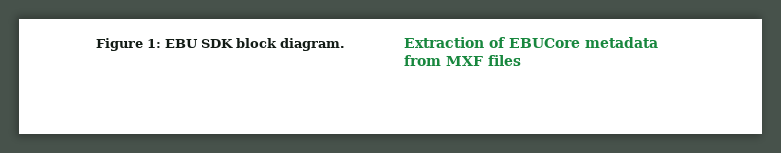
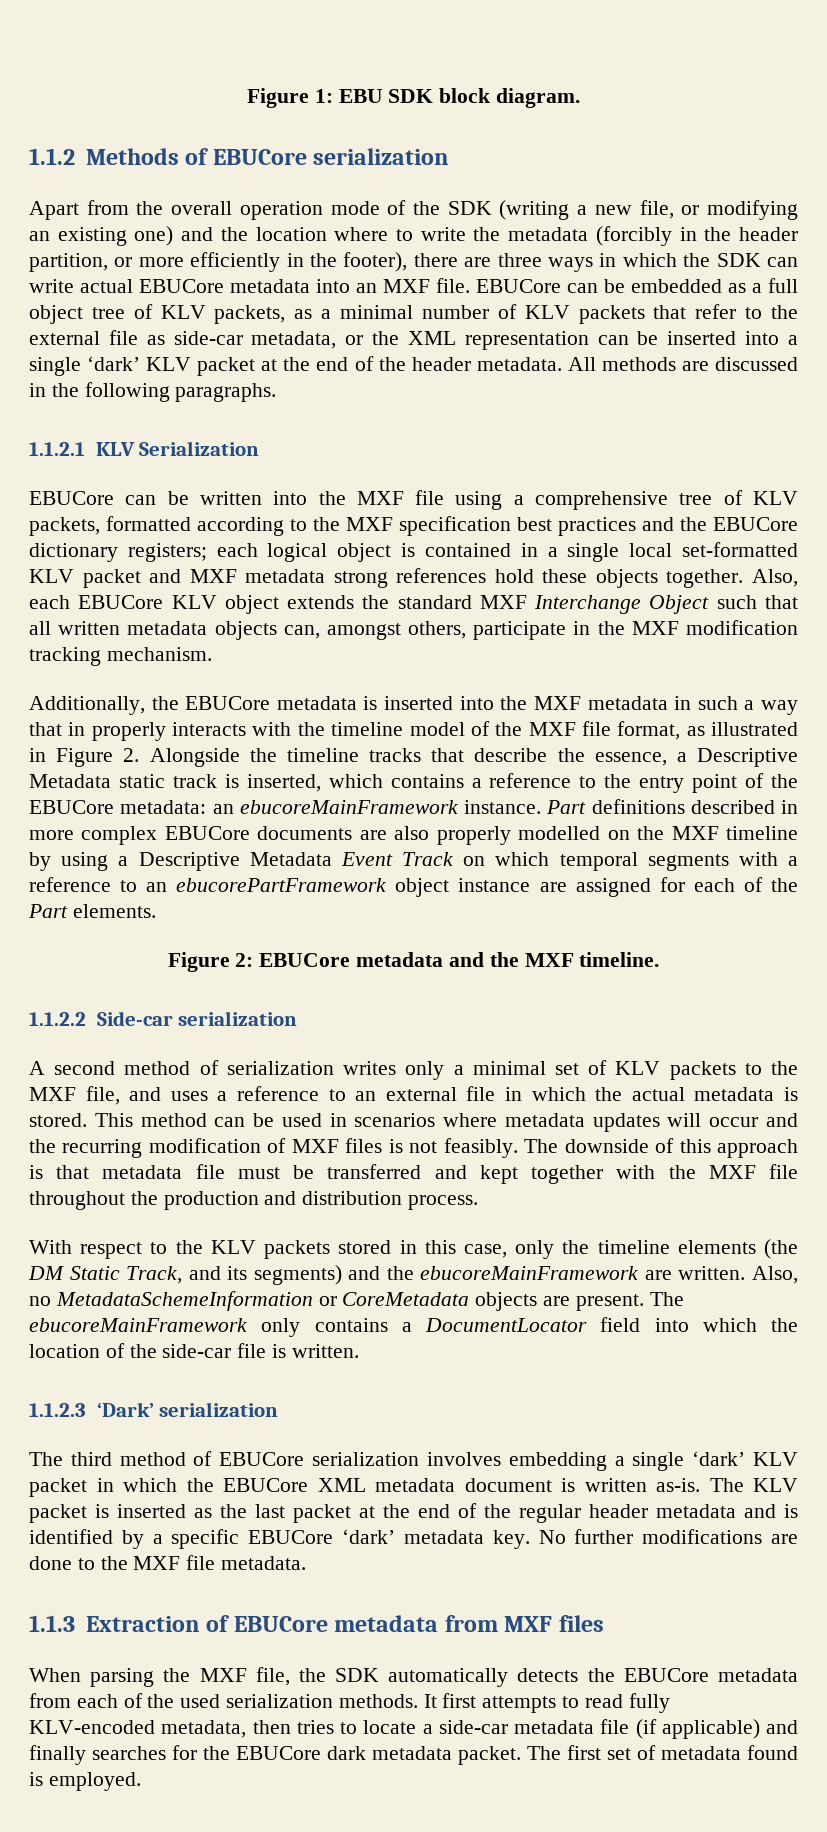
- Extraction of EBUCore metadata from MXF files
+ 1.1.2 Methods of EBUCore serialization
+ Apart from the overall operation mode of the SDK (writing a new file, or modifying an existing one) and the location where to write the metadata (forcibly in the header partition, or more efficiently in the footer), there are three ways in which the SDK can write actual EBUCore metadata into an MXF file. EBUCore can be embedded as a full object tree of KLV packets, as a minimal number of KLV packets that refer to the external file as side-car metadata, or the XML representation can be inserted into a single ‘dark’ KLV packet at the end of the header metadata. All methods are discussed in the following paragraphs.
+ 1.1.2.1 KLV Serialization
+ EBUCore can be written into the MXF file using a comprehensive tree of KLV packets, formatted according to the MXF specification best practices and the EBUCore dictionary registers; each logical object is contained in a single local set-formatted KLV packet and MXF metadata strong references hold these objects together. Also, each EBUCore KLV object extends the standard MXF Interchange Object such that all written metadata objects can, amongst others, participate in the MXF modification tracking mechanism.
+ Additionally, the EBUCore metadata is inserted into the MXF metadata in such a way that in properly interacts with the timeline model of the MXF file format, as illustrated in Figure 2. Alongside the timeline tracks that describe the essence, a Descriptive Metadata static track is inserted, which contains a reference to the entry point of the EBUCore metadata: an ebucoreMainFramework instance. Part definitions described in more complex EBUCore documents are also properly modelled on the MXF timeline by using a Descriptive Metadata Event Track on which temporal segments with a reference to an ebucorePartFramework object instance are assigned for each of the Part elements.
+ Figure 2: EBUCore metadata and the MXF timeline.
+ 1.1.2.2 Side-car serialization
+ A second method of serialization writes only a minimal set of KLV packets to the MXF file, and uses a reference to an external file in which the actual metadata is stored. This method can be used in scenarios where metadata updates will occur and the recurring modification of MXF files is not feasibly. The downside of this approach is that metadata file must be transferred and kept together with the MXF file throughout the production and distribution process.
+ With respect to the KLV packets stored in this case, only the timeline elements (the DM Static Track, and its segments) and the ebucoreMainFramework are written. Also, no MetadataSchemeInformation or CoreMetadata objects are present. The ebucoreMainFramework only contains a DocumentLocator field into which the location of the side-car file is written.
+ 1.1.2.3 ‘Dark’ serialization
+ The third method of EBUCore serialization involves embedding a single ‘dark’ KLV packet in which the EBUCore XML metadata document is written as-is. The KLV packet is inserted as the last packet at the end of the regular header metadata and is identified by a specific EBUCore ‘dark’ metadata key. No further modifications are done to the MXF file metadata.
+ 1.1.3 Extraction of EBUCore metadata from MXF files
+ When parsing the MXF file, the SDK automatically detects the EBUCore metadata from each of the used serialization methods. It first attempts to read fully KLV-encoded metadata, then tries to locate a side-car metadata file (if applicable) and finally searches for the EBUCore dark metadata packet. The first set of metadata found is employed.

